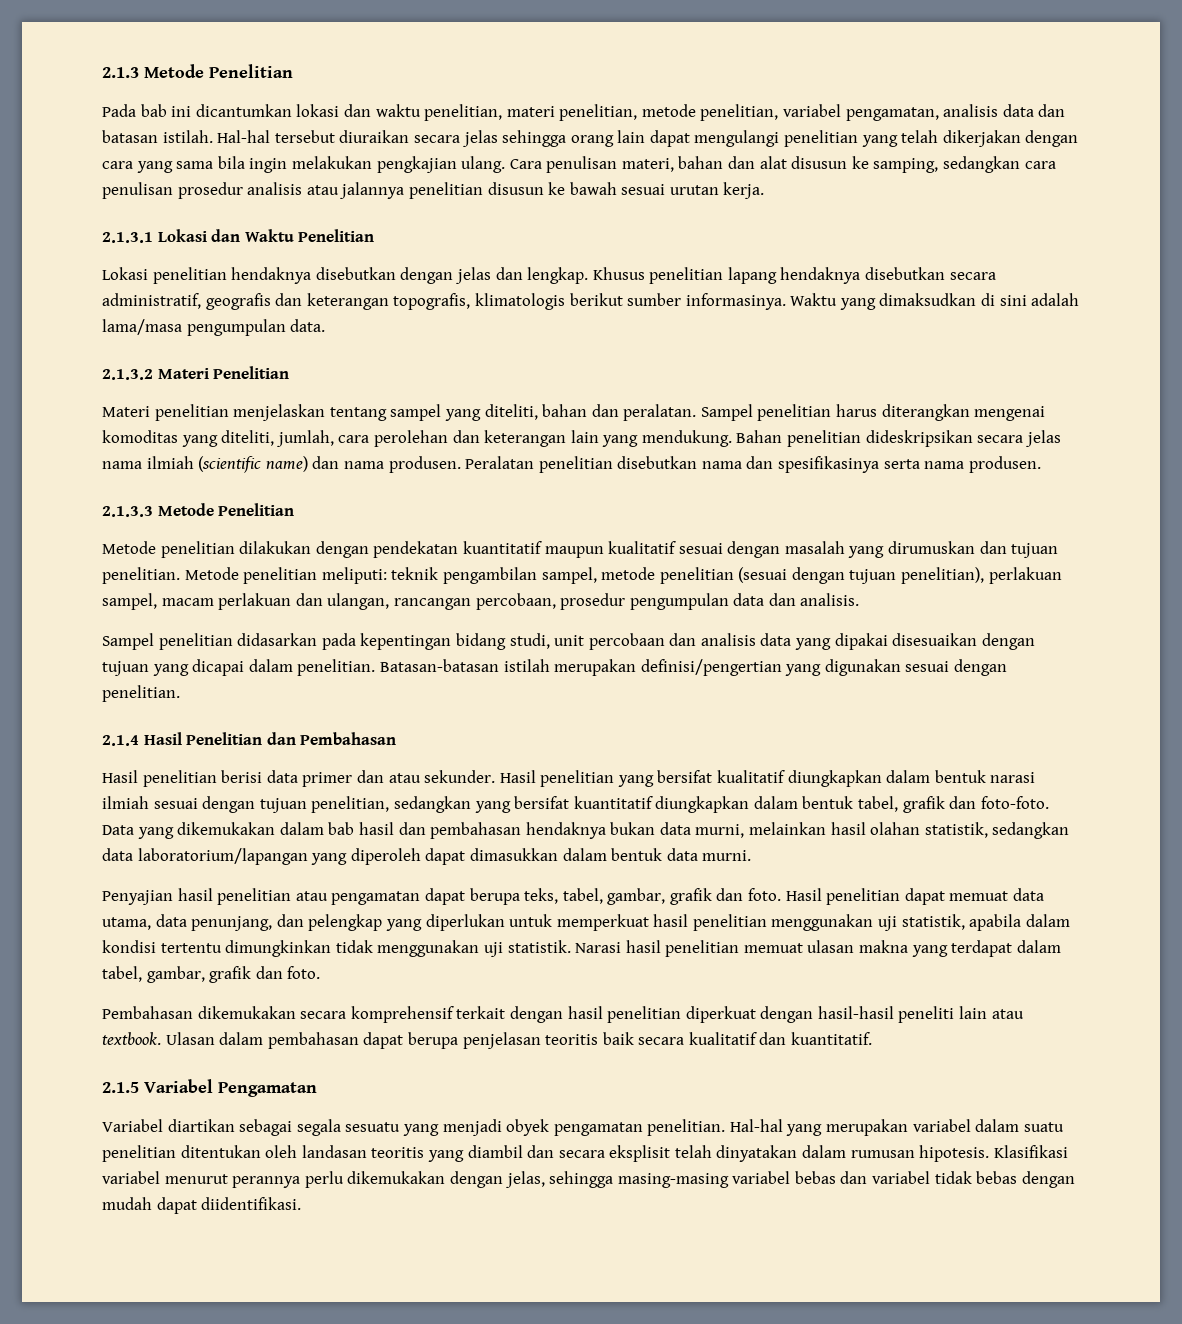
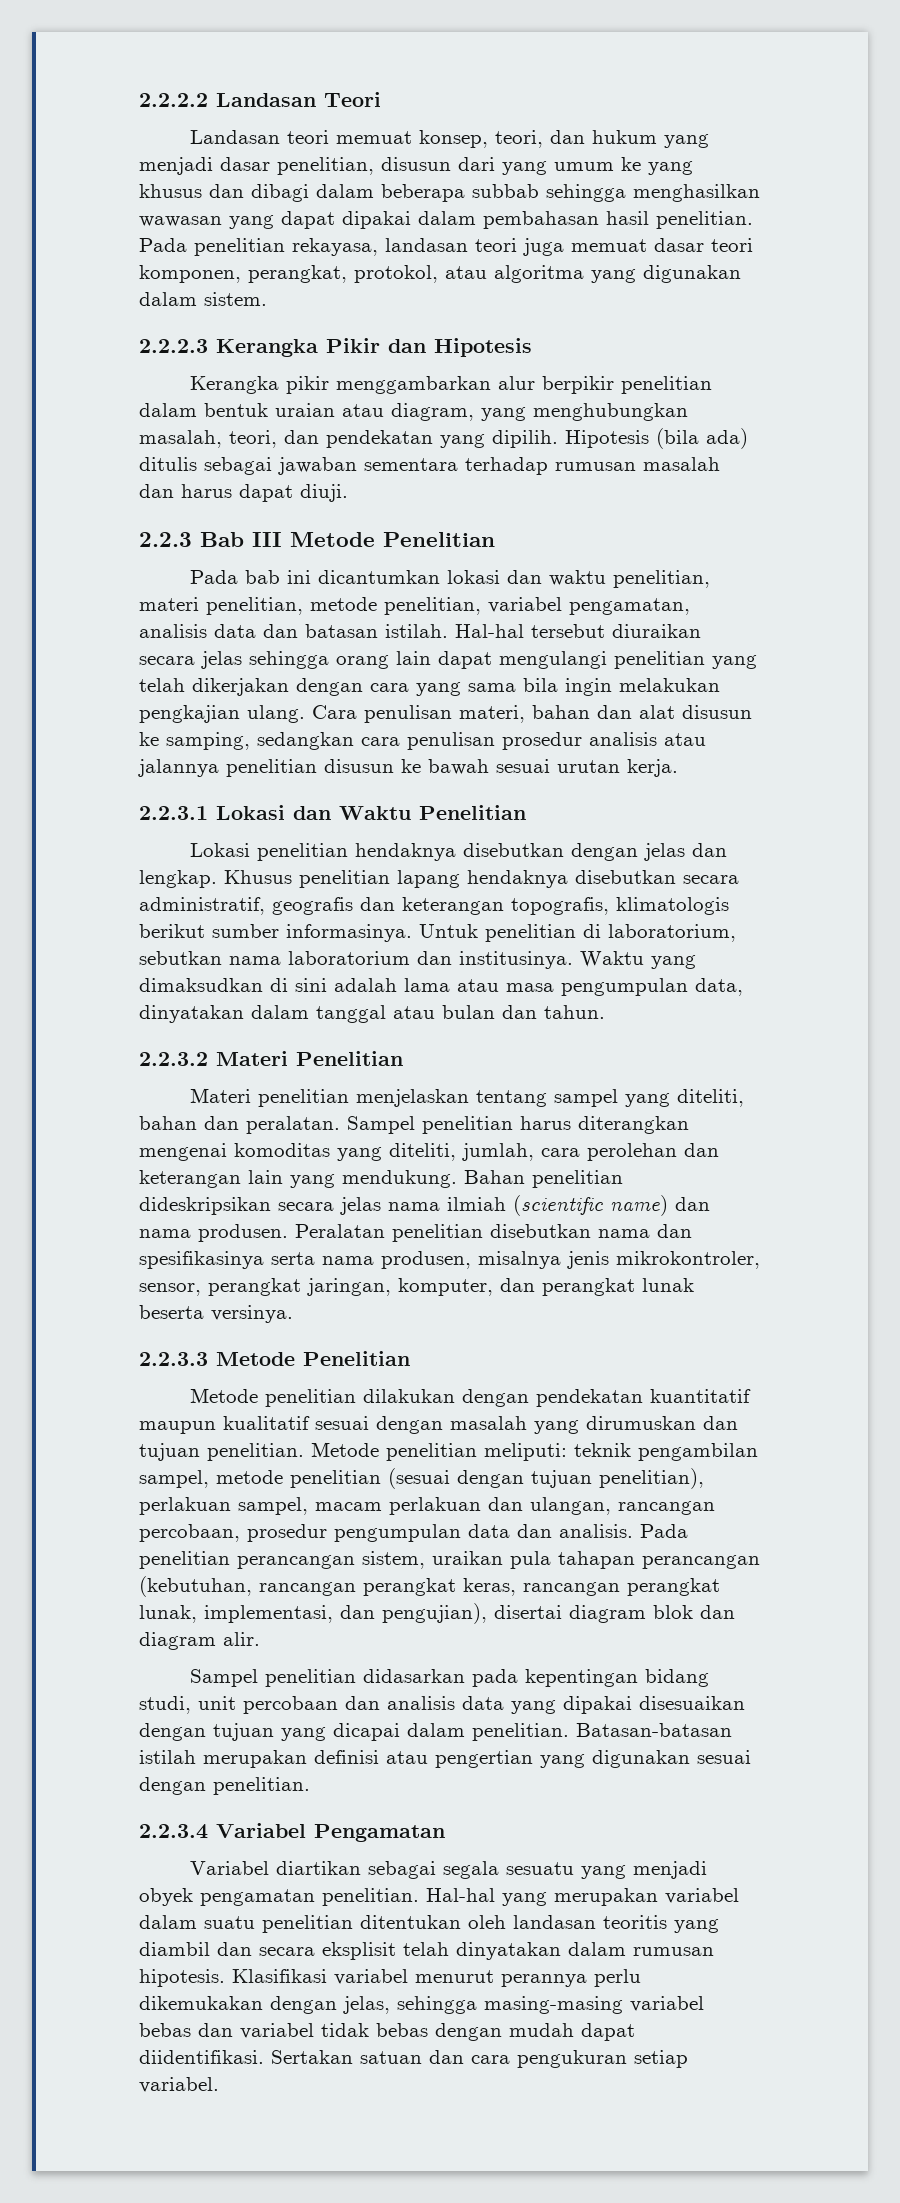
- 2.1.3 Metode Penelitian
+ 2.2.2.2 Landasan Teori
+ Landasan teori memuat konsep, teori, dan hukum yang menjadi dasar penelitian, disusun dari yang umum ke yang khusus dan dibagi dalam beberapa subbab sehingga menghasilkan wawasan yang dapat dipakai dalam pembahasan hasil penelitian. Pada penelitian rekayasa, landasan teori juga memuat dasar teori komponen, perangkat, protokol, atau algoritma yang digunakan dalam sistem.
+ 2.2.2.3 Kerangka Pikir dan Hipotesis
+ Kerangka pikir menggambarkan alur berpikir penelitian dalam bentuk uraian atau diagram, yang menghubungkan masalah, teori, dan pendekatan yang dipilih. Hipotesis (bila ada) ditulis sebagai jawaban sementara terhadap rumusan masalah dan harus dapat diuji.
+ 2.2.3 Bab III Metode Penelitian
- 2.1.3.1 Lokasi dan Waktu Penelitian
+ 2.2.3.1 Lokasi dan Waktu Penelitian
+ Untuk penelitian di laboratorium, sebutkan nama laboratorium dan institusinya.
- Waktu yang dimaksudkan di sini adalah lama/masa pengumpulan data.
- 2.1.3.2 Materi Penelitian
+ Waktu yang dimaksudkan di sini adalah lama atau masa pengumpulan data, dinyatakan dalam tanggal atau bulan dan tahun.
+ 2.2.3.2 Materi Penelitian
- Peralatan penelitian disebutkan nama dan spesifikasinya serta nama produsen.
- 2.1.3.3 Metode Penelitian
+ Peralatan penelitian disebutkan nama dan spesifikasinya serta nama produsen, misalnya jenis mikrokontroler, sensor, perangkat jaringan, komputer, dan perangkat lunak beserta versinya.
+ 2.2.3.3 Metode Penelitian
+ Pada penelitian perancangan sistem, uraikan pula tahapan perancangan (kebutuhan, rancangan perangkat keras, rancangan perangkat lunak, implementasi, dan pengujian), disertai diagram blok dan diagram alir.
- Batasan-batasan istilah merupakan definisi/pengertian yang digunakan sesuai dengan penelitian.
+ Batasan-batasan istilah merupakan definisi atau pengertian yang digunakan sesuai dengan penelitian.
- 2.1.4 Hasil Penelitian dan Pembahasan
- Hasil penelitian berisi data primer dan atau sekunder. Hasil penelitian yang bersifat kualitatif diungkapkan dalam bentuk narasi ilmiah sesuai dengan tujuan penelitian, sedangkan yang bersifat kuantitatif diungkapkan dalam bentuk tabel, grafik dan foto-foto. Data yang dikemukakan dalam bab hasil dan pembahasan hendaknya bukan data murni, melainkan hasil olahan statistik, sedangkan data laboratorium/lapangan yang diperoleh dapat dimasukkan dalam bentuk data murni.
- Penyajian hasil penelitian atau pengamatan dapat berupa teks, tabel, gambar, grafik dan foto. Hasil penelitian dapat memuat data utama, data penunjang, dan pelengkap yang diperlukan untuk memperkuat hasil penelitian menggunakan uji statistik, apabila dalam kondisi tertentu dimungkinkan tidak menggunakan uji statistik. Narasi hasil penelitian memuat ulasan makna yang terdapat dalam tabel, gambar, grafik dan foto.
- Pembahasan dikemukakan secara komprehensif terkait dengan hasil penelitian diperkuat dengan hasil-hasil peneliti lain atau textbook. Ulasan dalam pembahasan dapat berupa penjelasan teoritis baik secara kualitatif dan kuantitatif.
- 2.1.5 Variabel Pengamatan
+ 2.2.3.4 Variabel Pengamatan
+ Sertakan satuan dan cara pengukuran setiap variabel.

